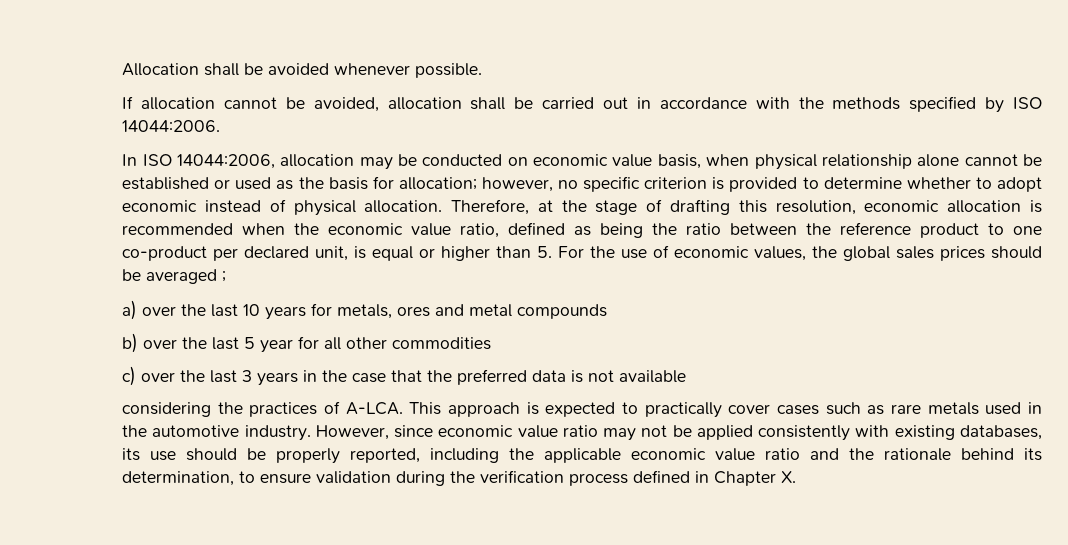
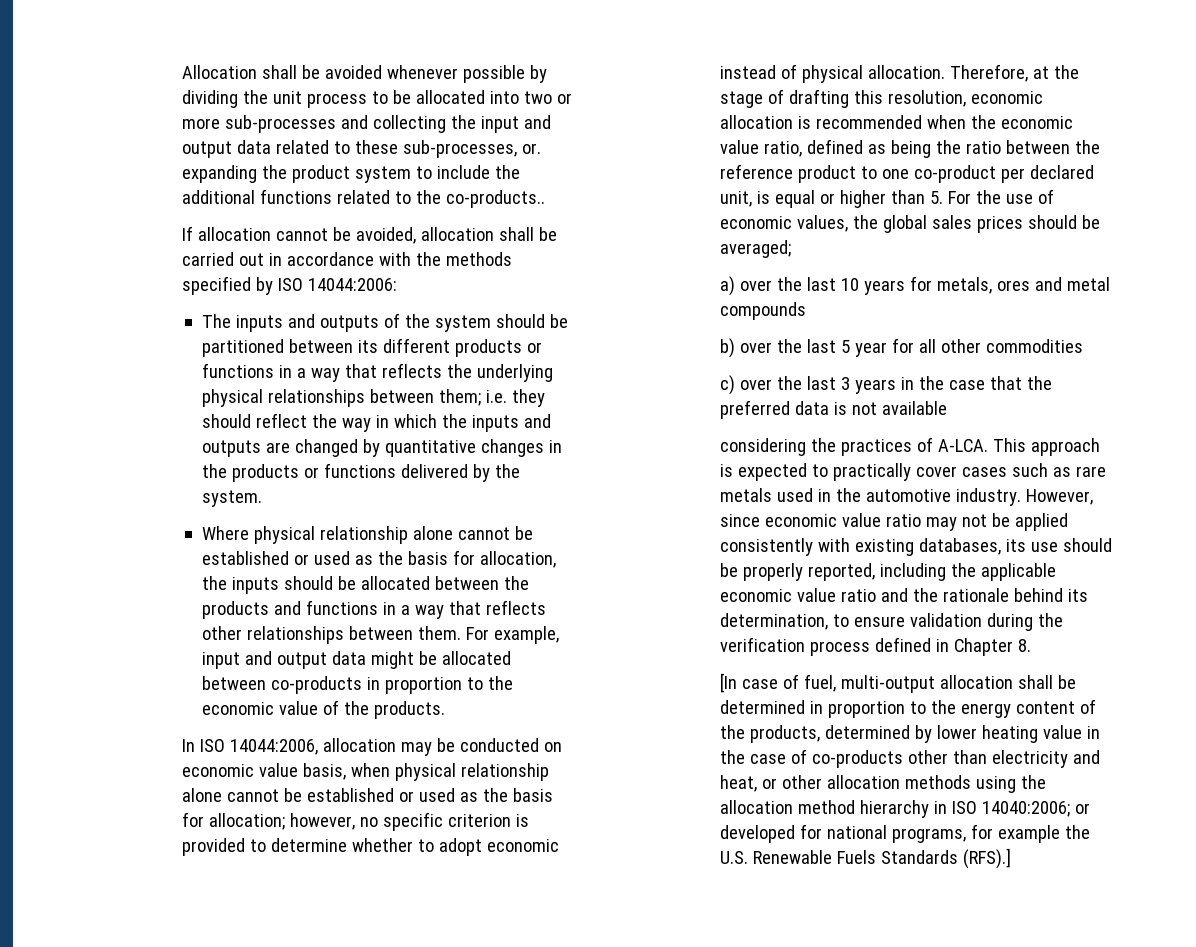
- Allocation shall be avoided whenever possible.
+ Allocation shall be avoided whenever possible by dividing the unit process to be allocated into two or more sub-processes and collecting the input and output data related to these sub-processes, or. expanding the product system to include the additional functions related to the co-products..
- If allocation cannot be avoided, allocation shall be carried out in accordance with the methods specified by ISO 14044:2006.
+ If allocation cannot be avoided, allocation shall be carried out in accordance with the methods specified by ISO 14044:2006:
+ The inputs and outputs of the system should be partitioned between its different products or functions in a way that reflects the underlying physical relationships between them; i.e. they should reflect the way in which the inputs and outputs are changed by quantitative changes in the products or functions delivered by the system.
+ Where physical relationship alone cannot be established or used as the basis for allocation, the inputs should be allocated between the products and functions in a way that reflects other relationships between them. For example, input and output data might be allocated between co-products in proportion to the economic value of the products.
- Therefore, at the stage of drafting this resolution, economic allocation is recommended when the economic value ratio, defined as being the ratio between the reference product to one co-product per declared unit, is equal or higher than 5. For the use of economic values, the global sales prices should be averaged ;
+ Therefore, at the stage of drafting this resolution, economic allocation is recommended when the economic value ratio, defined as being the ratio between the reference product to one co-product per declared unit, is equal or higher than 5. For the use of economic values, the global sales prices should be averaged;
- However, since economic value ratio may not be applied consistently with existing databases, its use should be properly reported, including the applicable economic value ratio and the rationale behind its determination, to ensure validation during the verification process defined in Chapter X.
+ However, since economic value ratio may not be applied consistently with existing databases, its use should be properly reported, including the applicable economic value ratio and the rationale behind its determination, to ensure validation during the verification process defined in Chapter 8.
+ [In case of fuel, multi-output allocation shall be determined in proportion to the energy content of the products, determined by lower heating value in the case of co-products other than electricity and heat, or other allocation methods using the allocation method hierarchy in ISO 14040:2006; or developed for national programs, for example the U.S. Renewable Fuels Standards (RFS).]

